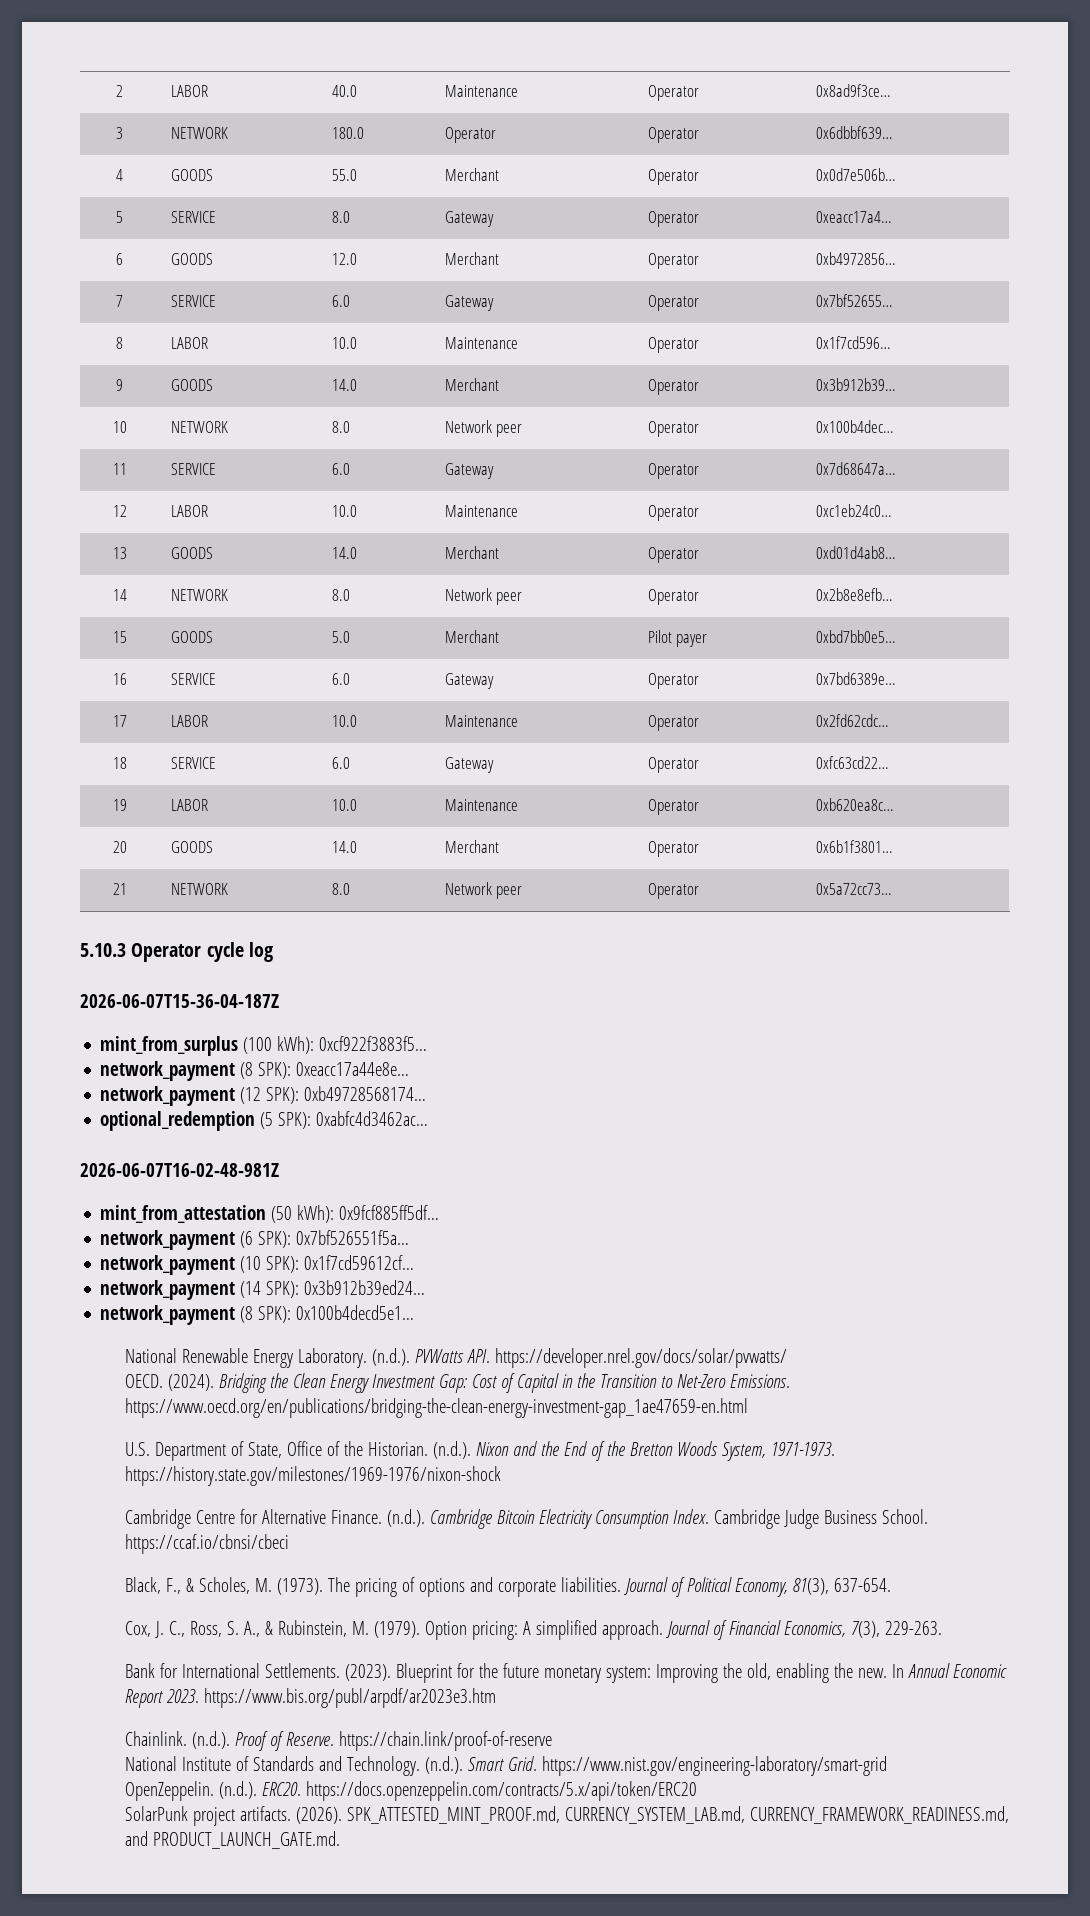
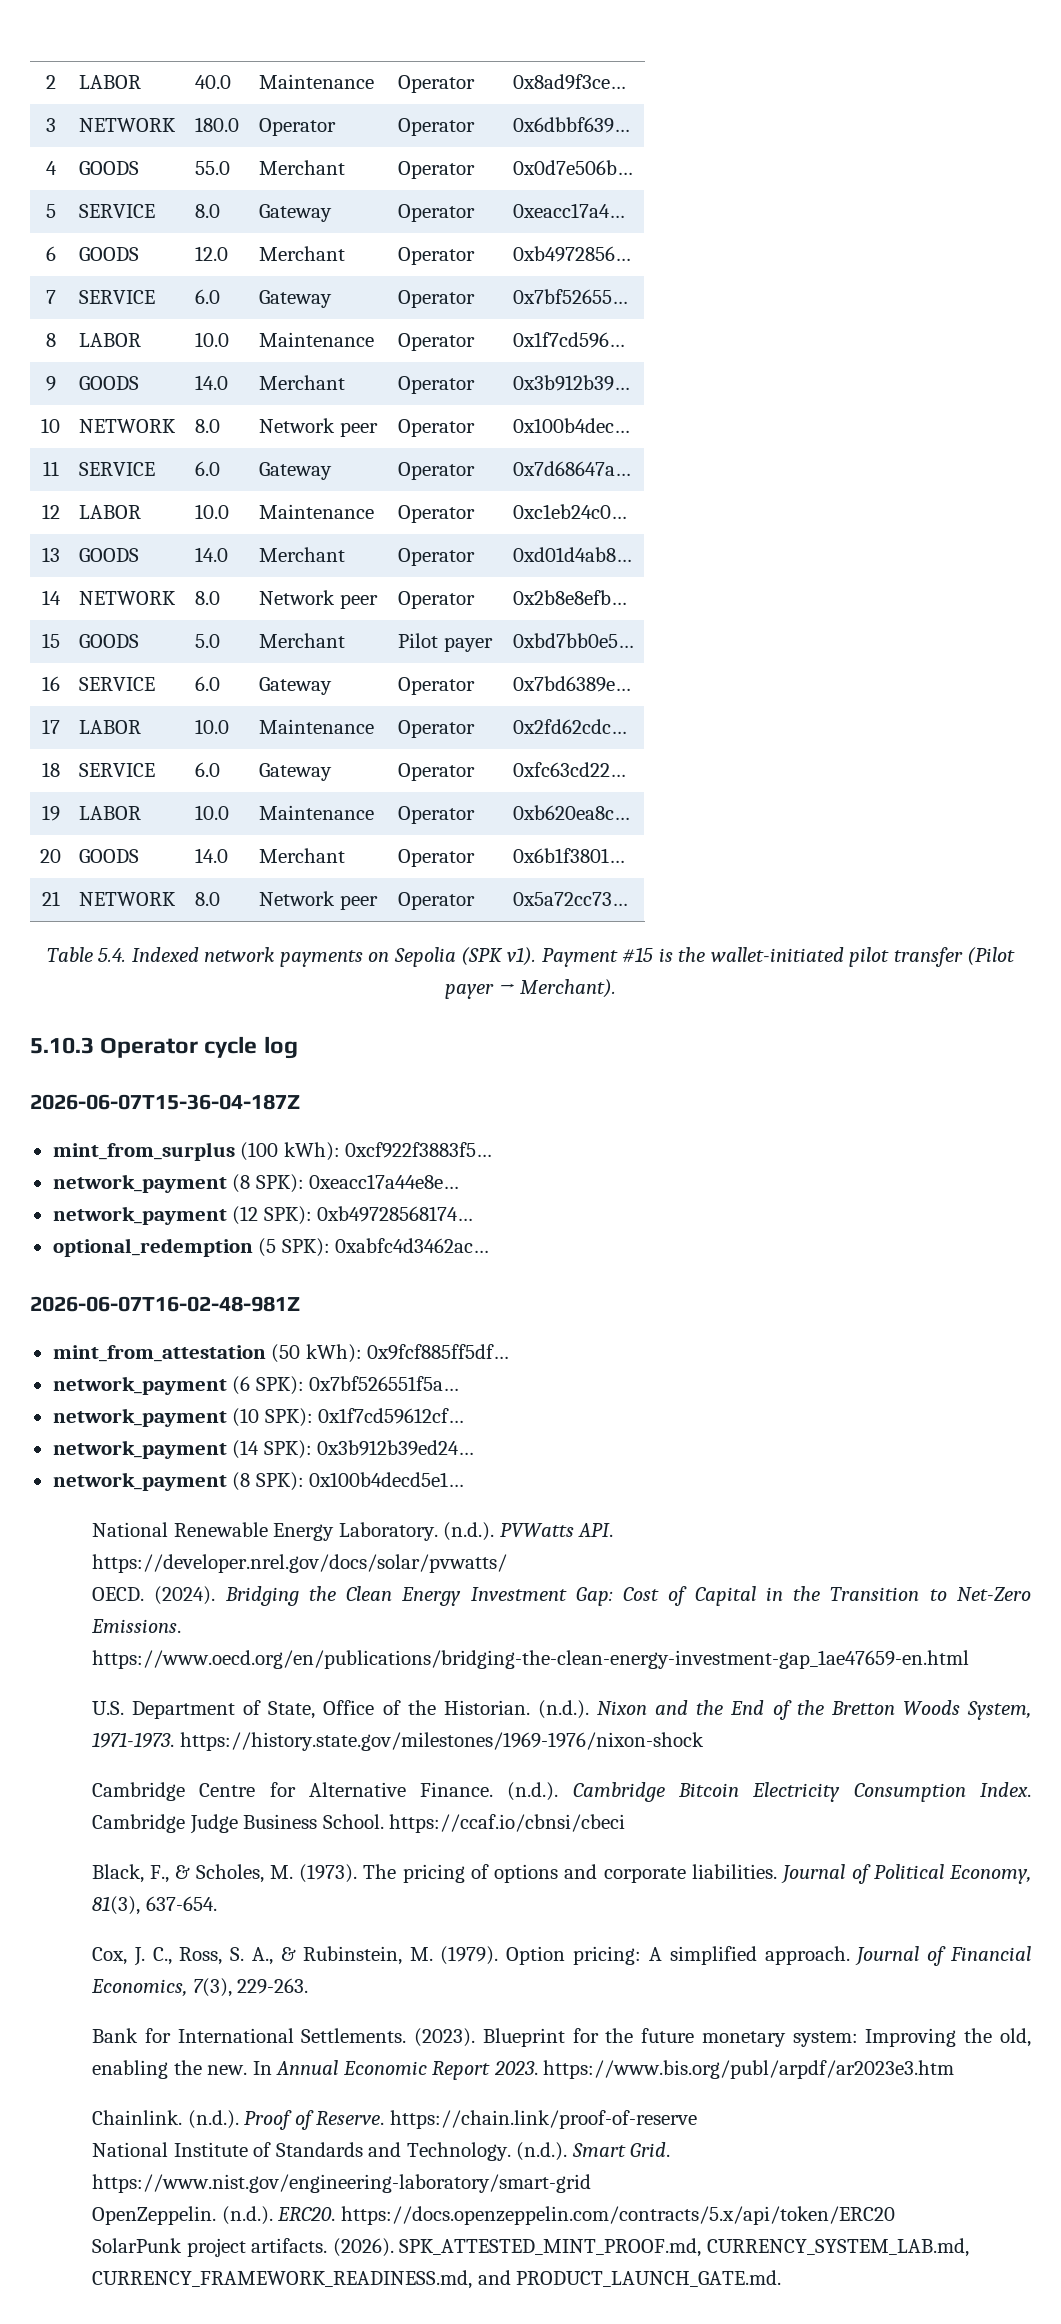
+ Table 5.4. Indexed network payments on Sepolia (SPK v1). Payment #15 is the wallet-initiated pilot transfer (Pilot payer → Merchant).

